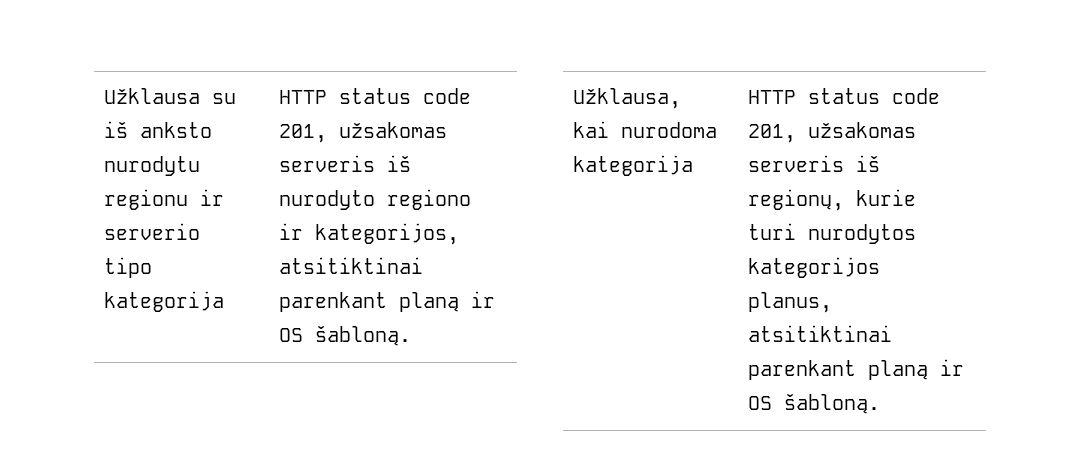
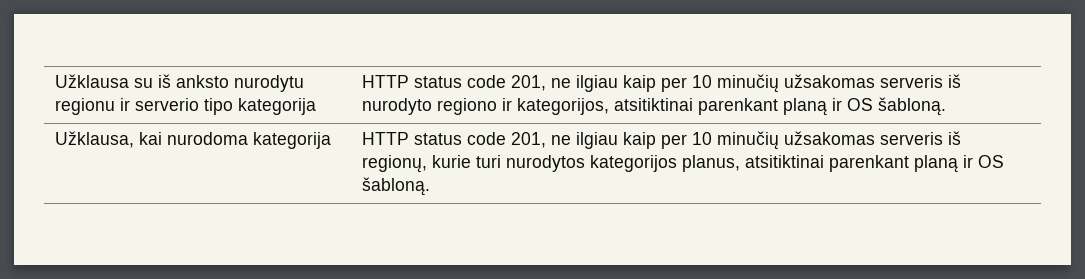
- Užklausa su iš anksto nurodytu regionu ir serverio tipo kategorija | HTTP status code 201, užsakomas serveris iš nurodyto regiono ir kategorijos, atsitiktinai parenkant planą ir OS šabloną.
+ Užklausa su iš anksto nurodytu regionu ir serverio tipo kategorija | HTTP status code 201, ne ilgiau kaip per 10 minučių užsakomas serveris iš nurodyto regiono ir kategorijos, atsitiktinai parenkant planą ir OS šabloną.
- Užklausa, kai nurodoma kategorija | HTTP status code 201, užsakomas serveris iš regionų, kurie turi nurodytos kategorijos planus, atsitiktinai parenkant planą ir OS šabloną.
+ Užklausa, kai nurodoma kategorija | HTTP status code 201, ne ilgiau kaip per 10 minučių užsakomas serveris iš regionų, kurie turi nurodytos kategorijos planus, atsitiktinai parenkant planą ir OS šabloną.

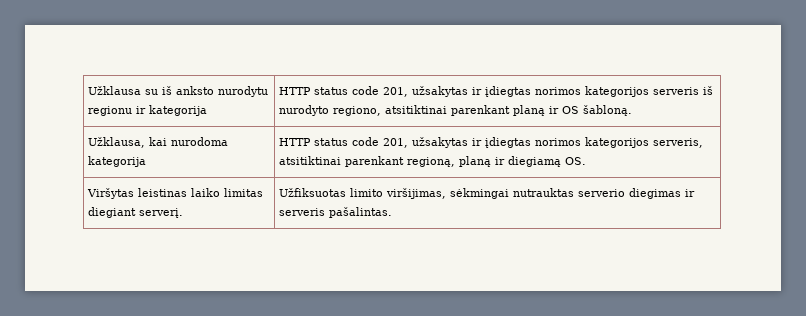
- Užklausa su iš anksto nurodytu regionu ir serverio tipo kategorija | HTTP status code 201, ne ilgiau kaip per 10 minučių užsakomas serveris iš nurodyto regiono ir kategorijos, atsitiktinai parenkant planą ir OS šabloną.
+ Užklausa su iš anksto nurodytu regionu ir kategorija | HTTP status code 201, užsakytas ir įdiegtas norimos kategorijos serveris iš nurodyto regiono, atsitiktinai parenkant planą ir OS šabloną.
- Užklausa, kai nurodoma kategorija | HTTP status code 201, ne ilgiau kaip per 10 minučių užsakomas serveris iš regionų, kurie turi nurodytos kategorijos planus, atsitiktinai parenkant planą ir OS šabloną.
+ Užklausa, kai nurodoma kategorija | HTTP status code 201, užsakytas ir įdiegtas norimos kategorijos serveris, atsitiktinai parenkant regioną, planą ir diegiamą OS.
+ Viršytas leistinas laiko limitas diegiant serverį. | Užfiksuotas limito viršijimas, sėkmingai nutrauktas serverio diegimas ir serveris pašalintas.

